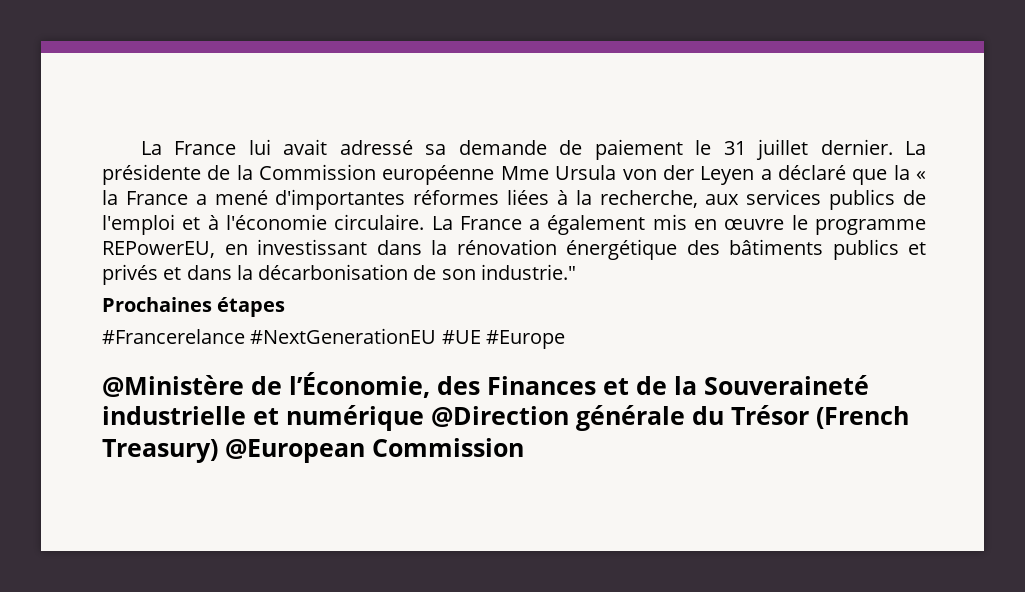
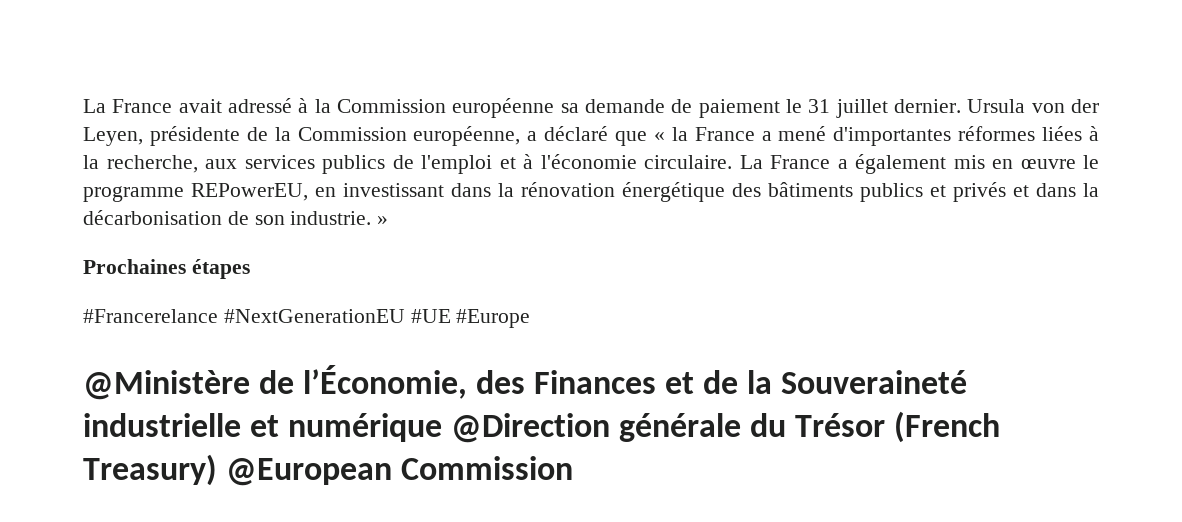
- La France lui avait adressé sa demande de paiement le 31 juillet dernier.
+ La France avait adressé à la Commission européenne sa demande de paiement le 31 juillet dernier.
- La présidente de la Commission européenne Mme Ursula von der Leyen a déclaré que la « la France a mené d'importantes réformes liées à la recherche, aux services publics de l'emploi et à l'économie circulaire.
+ Ursula von der Leyen, présidente de la Commission européenne, a déclaré que « la France a mené d'importantes réformes liées à la recherche, aux services publics de l'emploi et à l'économie circulaire.
- La France a également mis en œuvre le programme REPowerEU, en investissant dans la rénovation énergétique des bâtiments publics et privés et dans la décarbonisation de son industrie."
+ La France a également mis en œuvre le programme REPowerEU, en investissant dans la rénovation énergétique des bâtiments publics et privés et dans la décarbonisation de son industrie. »

